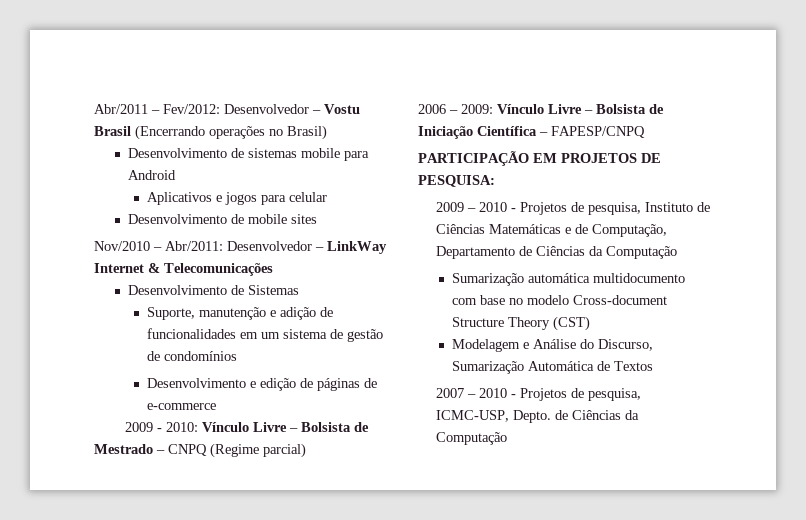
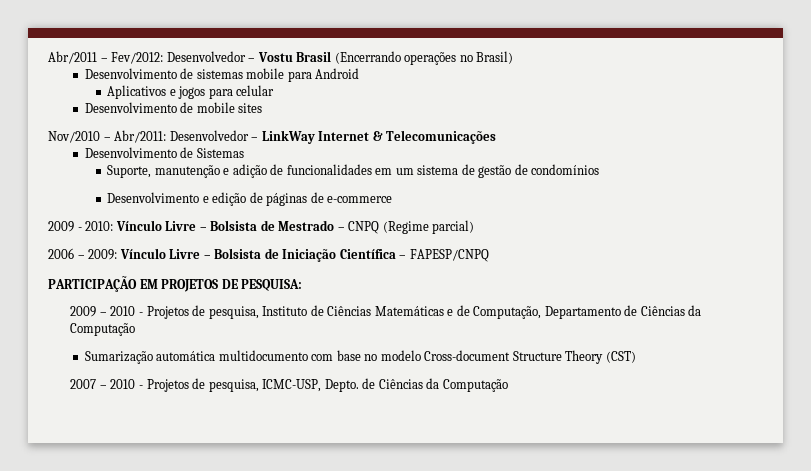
- Modelagem e Análise do Discurso, Sumarização Automática de Textos

